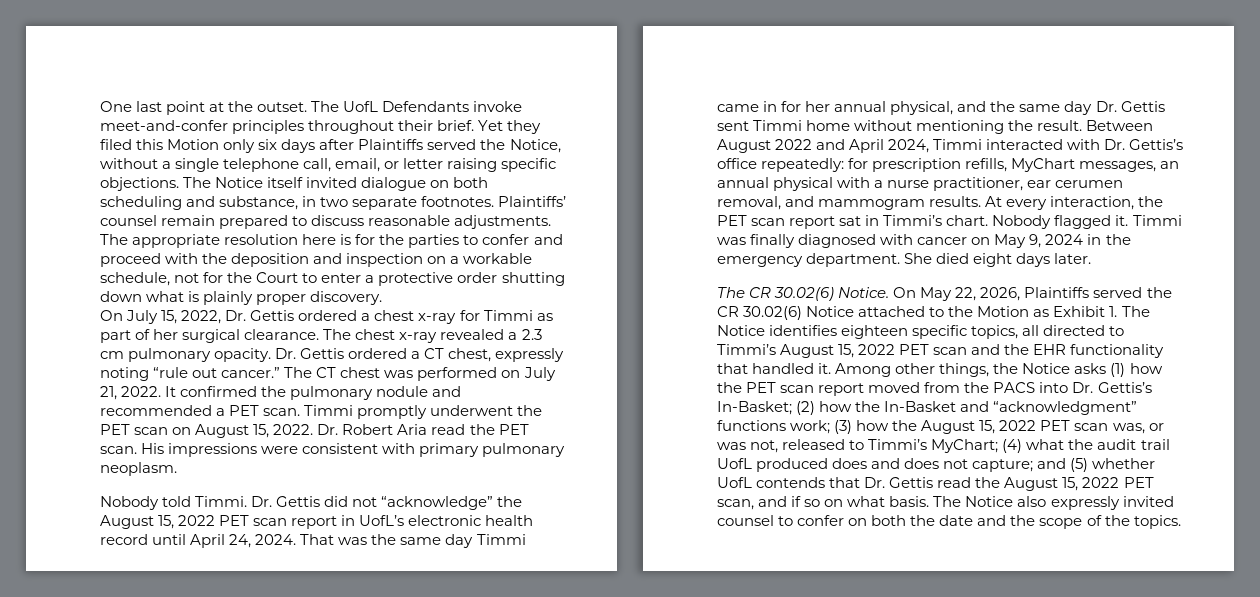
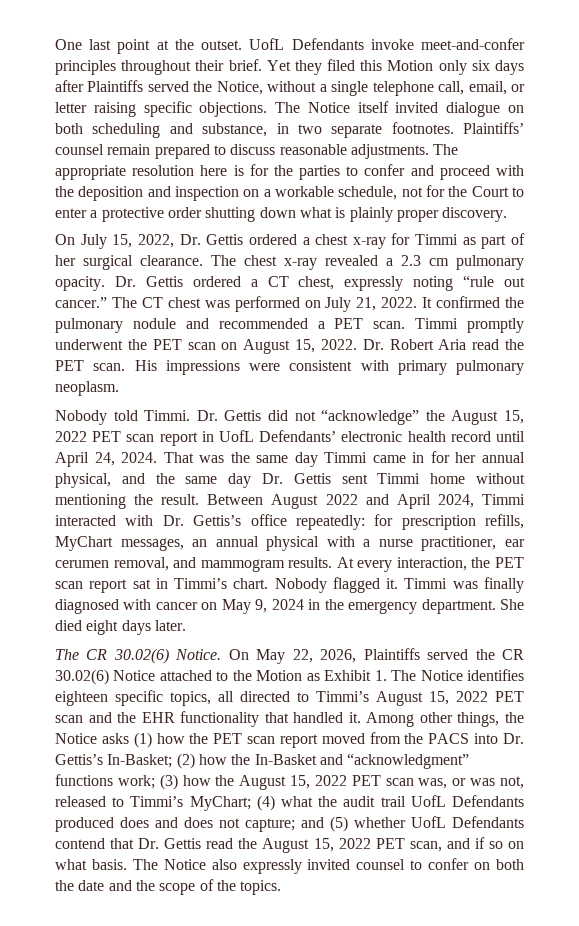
- The UofL Defendants invoke meet-and-confer principles throughout their brief.
+ UofL Defendants invoke meet-and-confer principles throughout their brief.
- Dr. Gettis did not “acknowledge” the August 15, 2022 PET scan report in UofL’s electronic health record until April 24, 2024.
+ Dr. Gettis did not “acknowledge” the August 15, 2022 PET scan report in UofL Defendants’ electronic health record until April 24, 2024.
- (4) what the audit trail UofL produced does and does not capture;
+ (4) what the audit trail UofL Defendants produced does and does not capture;
- and (5) whether UofL contends that Dr. Gettis read the August 15, 2022 PET scan, and if so on what basis.
+ and (5) whether UofL Defendants contend that Dr. Gettis read the August 15, 2022 PET scan, and if so on what basis.

